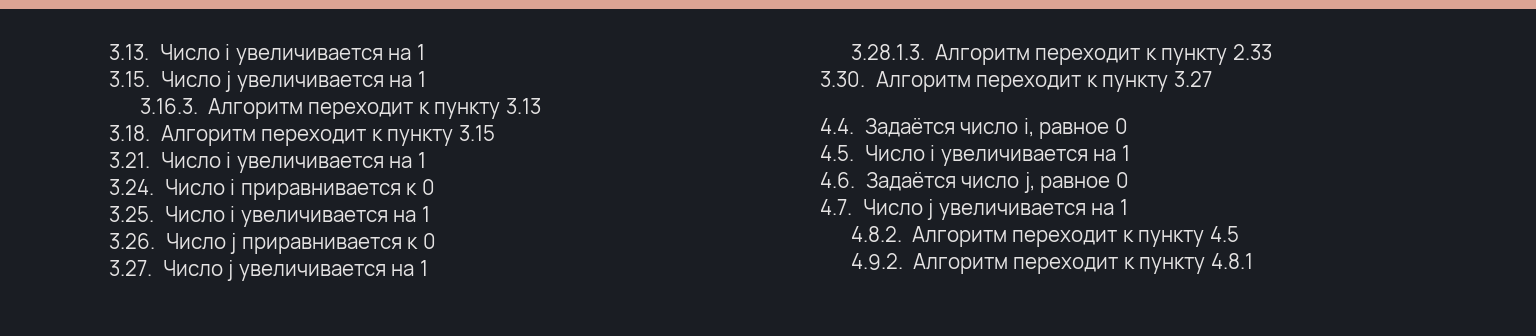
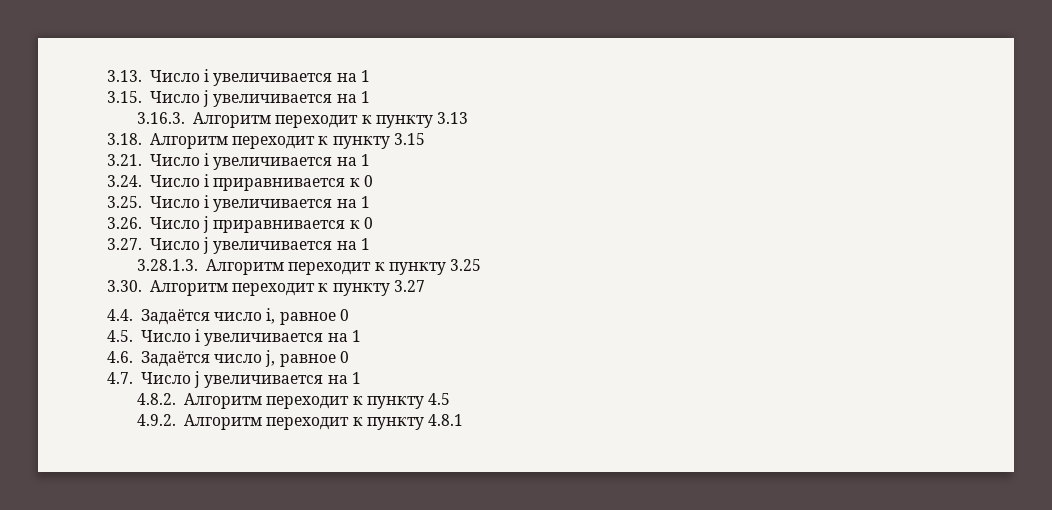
- 3.28.1.3. Алгоритм переходит к пункту 2.33
+ 3.28.1.3. Алгоритм переходит к пункту 3.25

